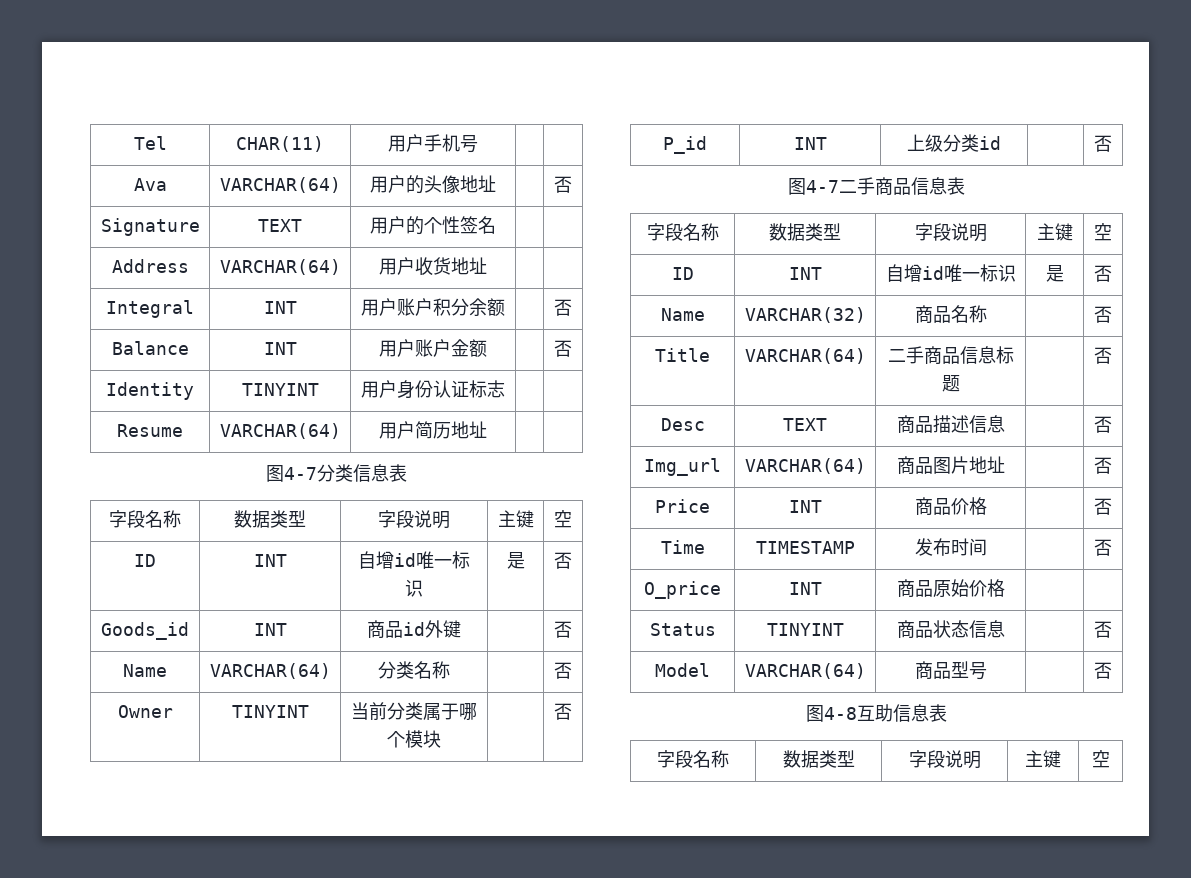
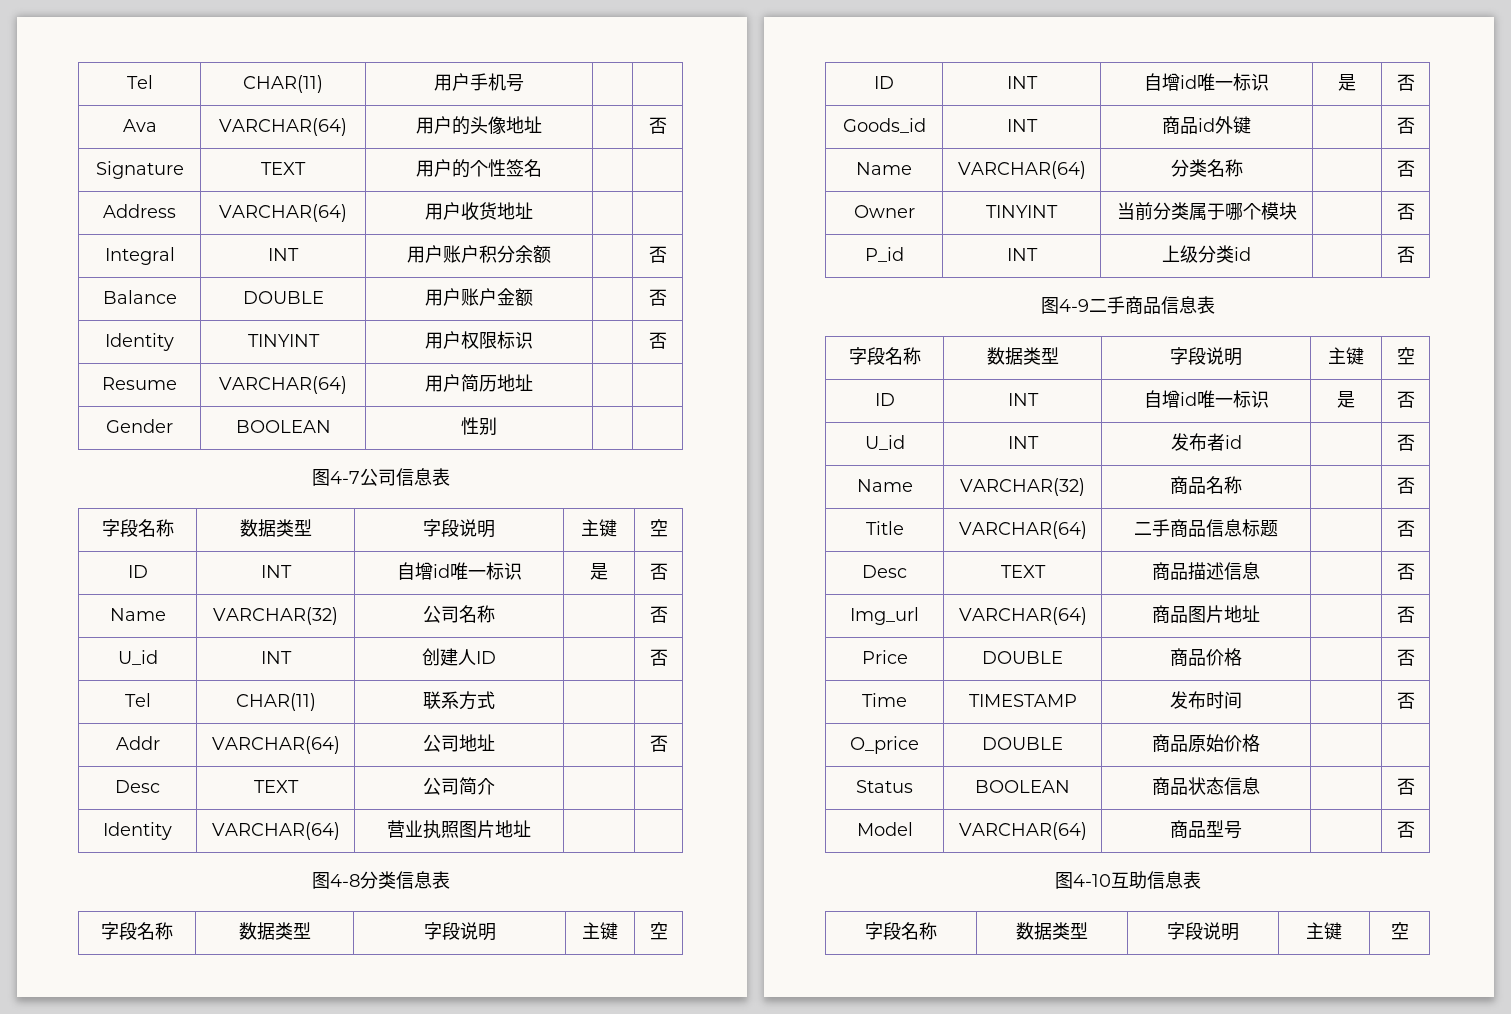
- Balance | INT | 用户账户金额 | | 否
+ Balance | DOUBLE | 用户账户金额 | | 否
- Identity | TINYINT | 用户身份认证标志 | |
+ Identity | TINYINT | 用户权限标识 | | 否
- 图4-7分类信息表
+ Gender | BOOLEAN | 性别 | |
+ 图4-7公司信息表
+ 字段名称 | 数据类型 | 字段说明 | 主键 | 空
+ ID | INT | 自增id唯一标识 | 是 | 否
+ Name | VARCHAR(32) | 公司名称 | | 否
+ U_id | INT | 创建人ID | | 否
+ Tel | CHAR(11) | 联系方式 | |
+ Addr | VARCHAR(64) | 公司地址 | | 否
+ Desc | TEXT | 公司简介 | |
+ Identity | VARCHAR(64) | 营业执照图片地址 | |
+ 图4-8分类信息表
- 图4-7二手商品信息表
+ 图4-9二手商品信息表
+ U_id | INT | 发布者id | | 否
- Price | INT | 商品价格 | | 否
+ Price | DOUBLE | 商品价格 | | 否
- O_price | INT | 商品原始价格 | |
+ O_price | DOUBLE | 商品原始价格 | |
- Status | TINYINT | 商品状态信息 | | 否
+ Status | BOOLEAN | 商品状态信息 | | 否
- 图4-8互助信息表
+ 图4-10互助信息表

